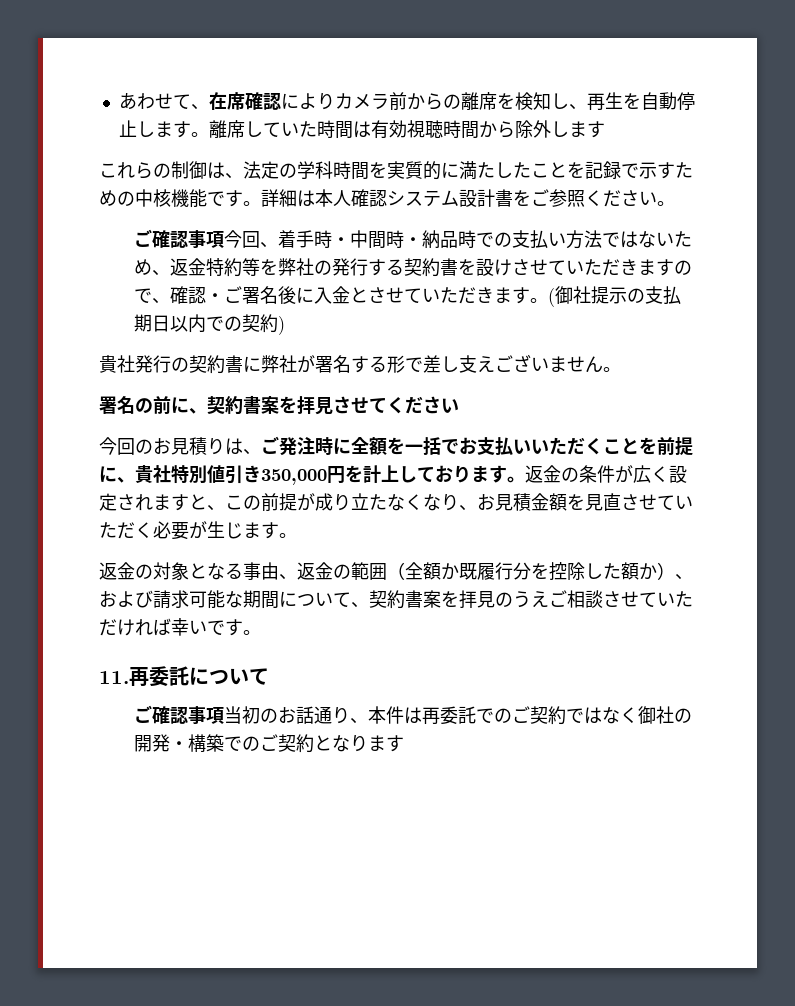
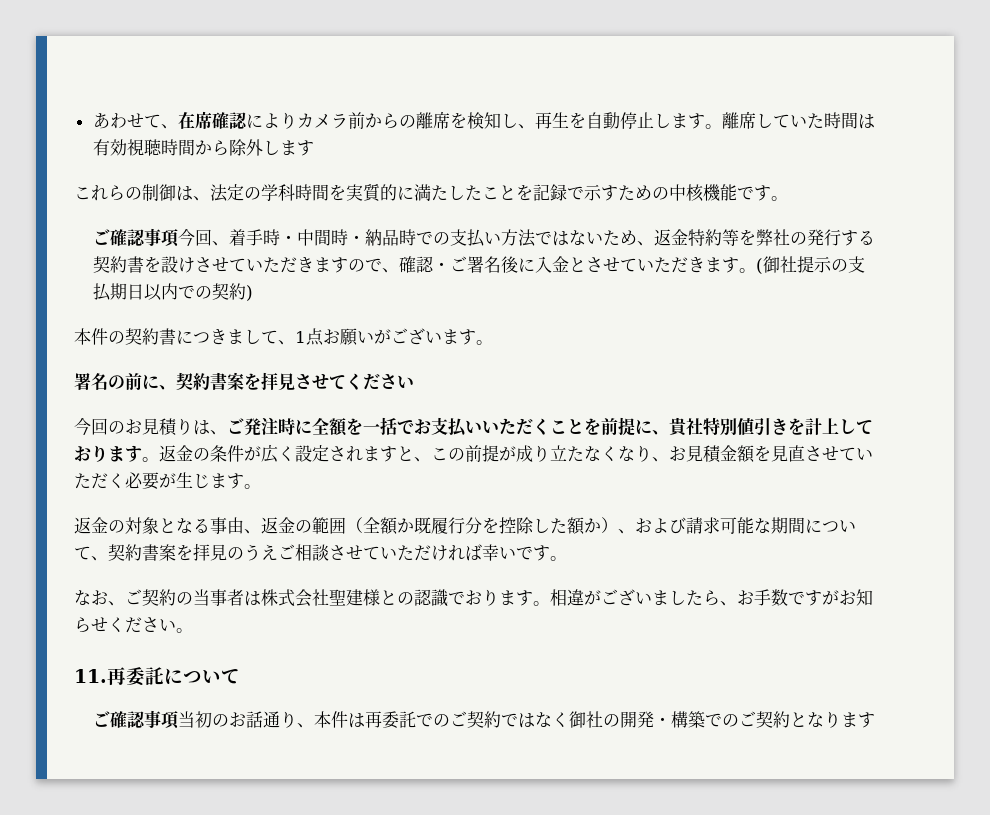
- 詳細は本人確認システム設計書をご参照ください。
- 貴社発行の契約書に弊社が署名する形で差し支えございません。
+ 本件の契約書につきまして、1点お願いがございます。
- 今回のお見積りは、ご発注時に全額を一括でお支払いいただくことを前提に、貴社特別値引き350,000円を計上しております。
+ 今回のお見積りは、ご発注時に全額を一括でお支払いいただくことを前提に、貴社特別値引きを計上しております。
+ なお、ご契約の当事者は株式会社聖建様との認識でおります。相違がございましたら、お手数ですがお知らせください。

